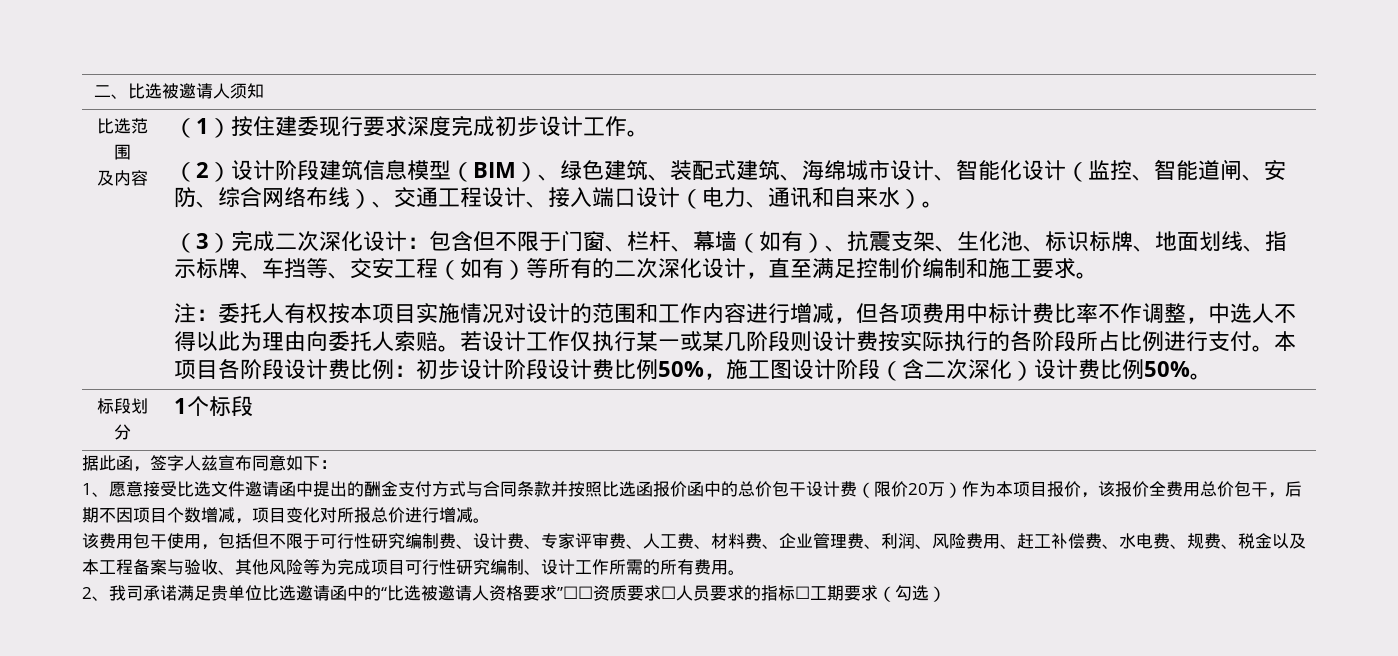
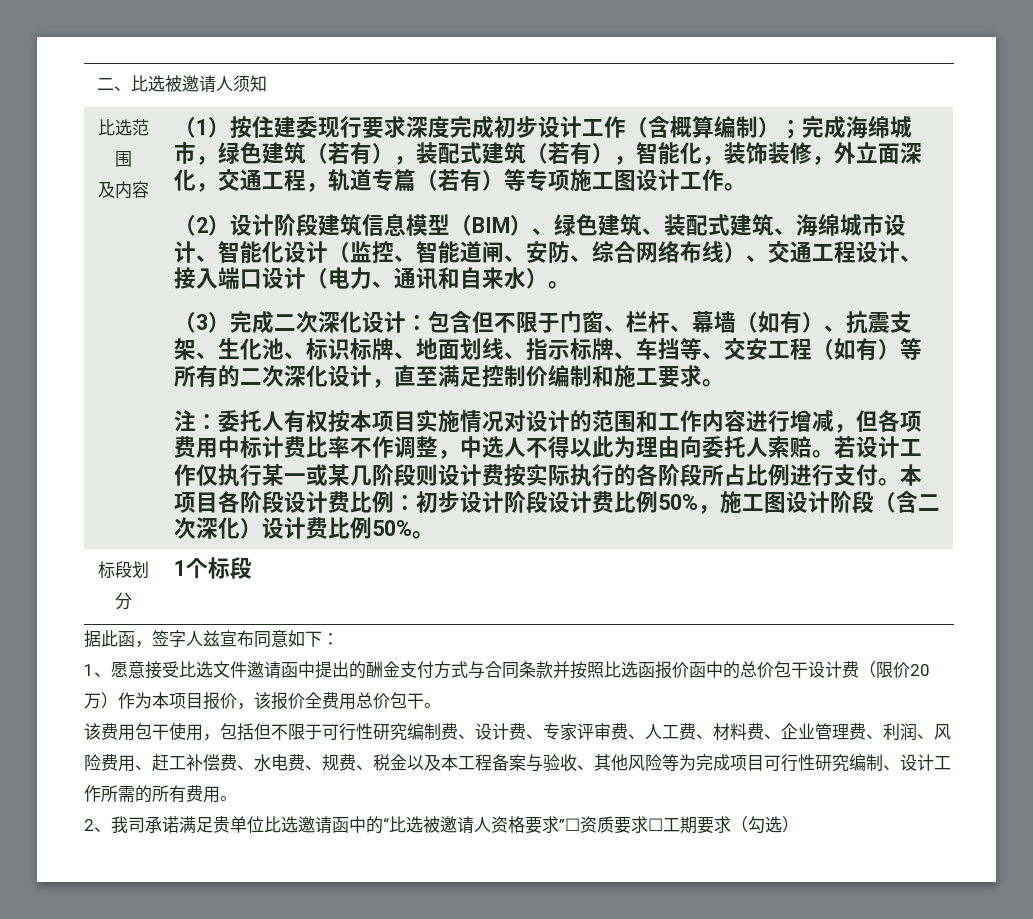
- （1）按住建委现行要求深度完成初步设计工作。
+ （1）按住建委现行要求深度完成初步设计工作（含概算编制）；完成海绵城市，绿色建筑（若有），装配式建筑（若有），智能化，装饰装修，外立面深化，交通工程，轨道专篇（若有）等专项施工图设计工作。
- 1、愿意接受比选文件邀请函中提出的酬金支付方式与合同条款并按照比选函报价函中的总价包干设计费（限价20万）作为本项目报价，该报价全费用总价包干，后期不因项目个数增减，项目变化对所报总价进行增减。
+ 1、愿意接受比选文件邀请函中提出的酬金支付方式与合同条款并按照比选函报价函中的总价包干设计费（限价20万）作为本项目报价，该报价全费用总价包干。
- 2、我司承诺满足贵单位比选邀请函中的“比选被邀请人资格要求”☐☐资质要求☐人员要求的指标☐工期要求（勾选）
+ 2、我司承诺满足贵单位比选邀请函中的“比选被邀请人资格要求”☐资质要求☐工期要求（勾选）

